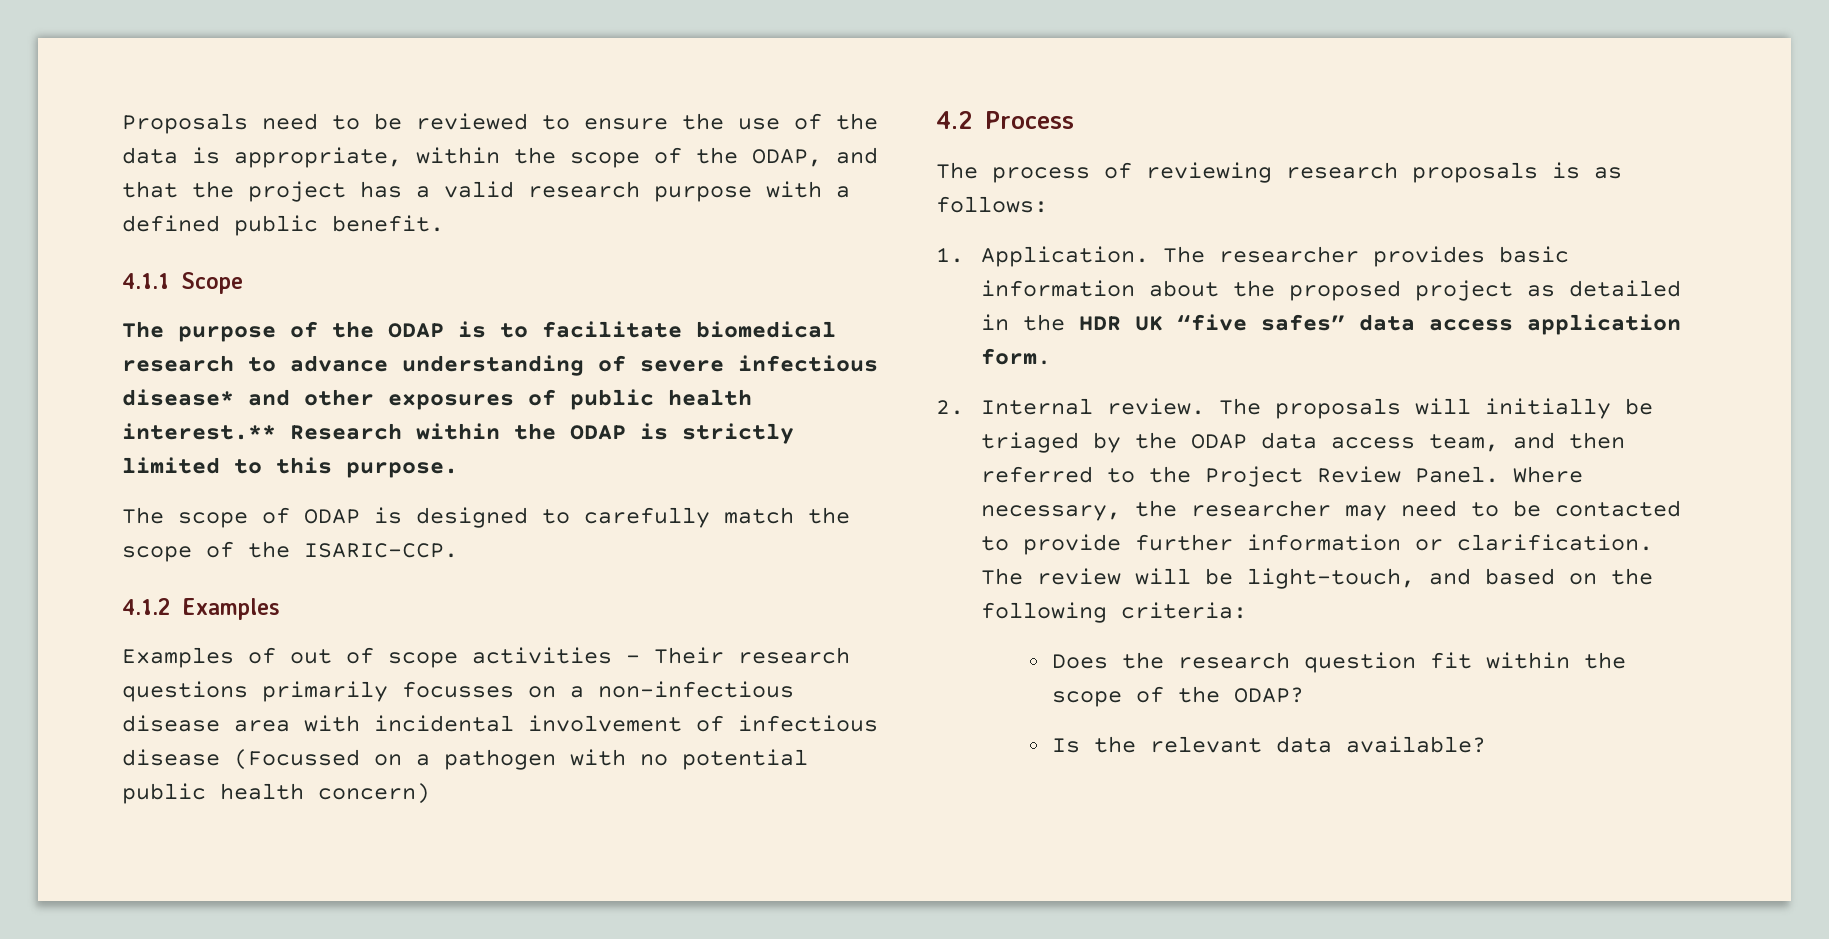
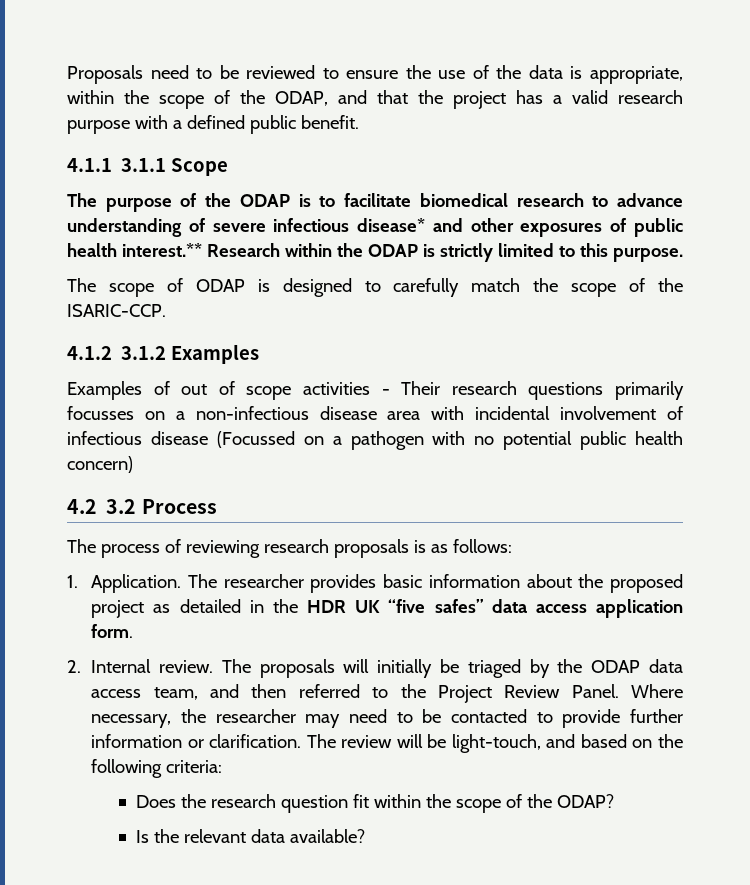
- 4.1.1 Scope
+ 4.1.1 3.1.1 Scope
- 4.1.2 Examples
+ 4.1.2 3.1.2 Examples
- 4.2 Process
+ 4.2 3.2 Process

